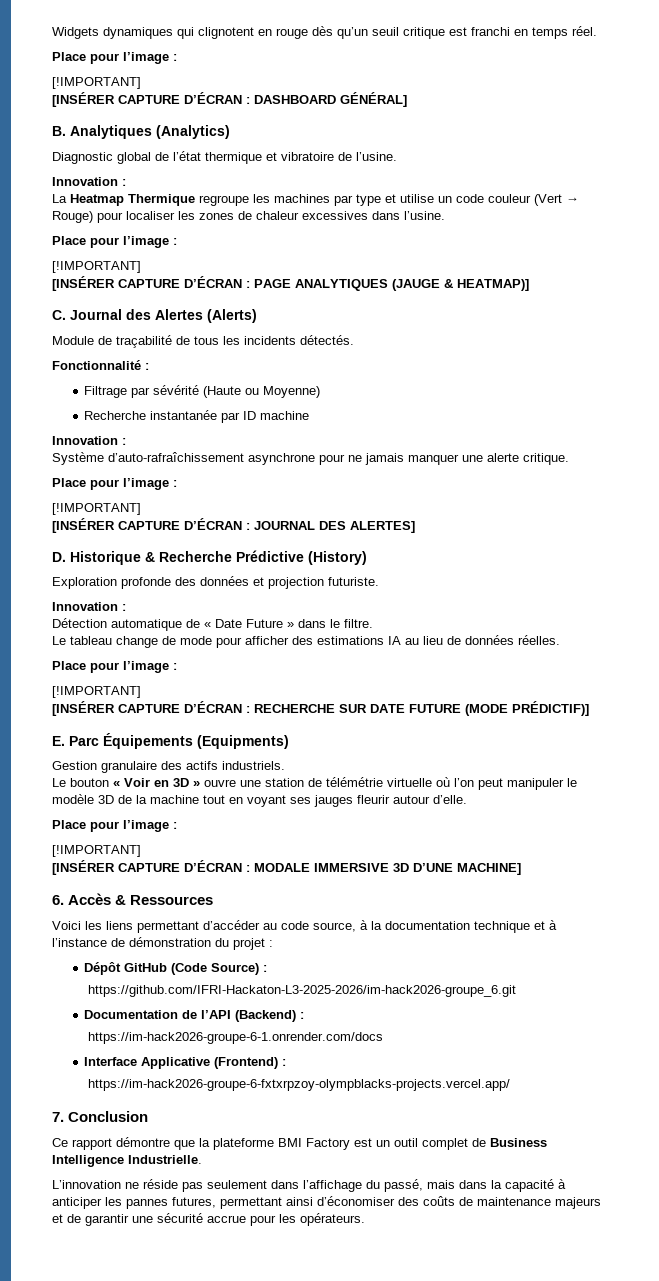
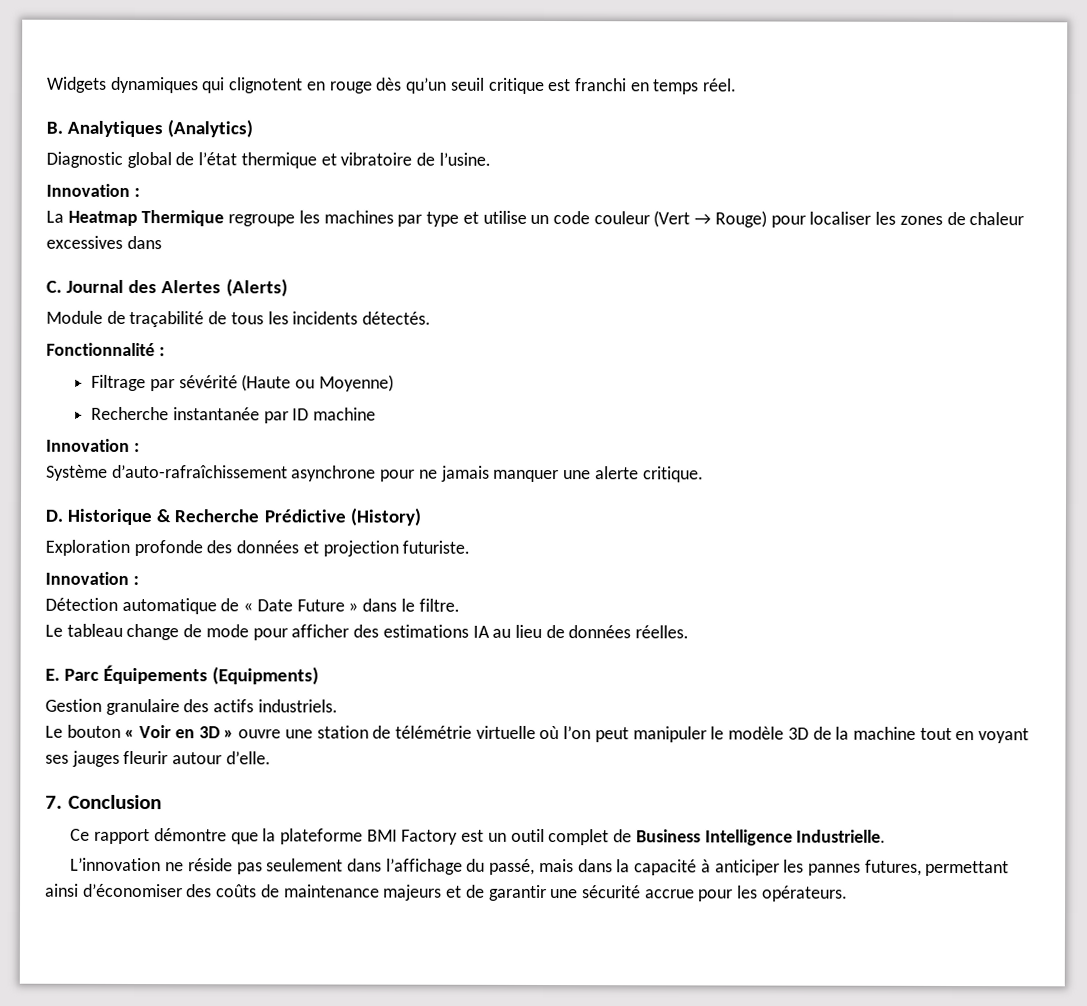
  Widgets dynamiques qui clignotent en rouge dès qu’un seuil critique est franchi en temps réel.
- Place pour l’image :
- [!IMPORTANT]
- [INSÉRER CAPTURE D’ÉCRAN : DASHBOARD GÉNÉRAL]
- La Heatmap Thermique regroupe les machines par type et utilise un code couleur (Vert → Rouge) pour localiser les zones de chaleur excessives dans l’usine.
- Place pour l’image :
- [!IMPORTANT]
- [INSÉRER CAPTURE D’ÉCRAN : PAGE ANALYTIQUES (JAUGE & HEATMAP)]
+ La Heatmap Thermique regroupe les machines par type et utilise un code couleur (Vert → Rouge) pour localiser les zones de chaleur excessives dans
  Système d’auto-rafraîchissement asynchrone pour ne jamais manquer une alerte critique.
- Place pour l’image :
- [!IMPORTANT]
- [INSÉRER CAPTURE D’ÉCRAN : JOURNAL DES ALERTES]
  Le tableau change de mode pour afficher des estimations IA au lieu de données réelles.
- Place pour l’image :
- [!IMPORTANT]
- [INSÉRER CAPTURE D’ÉCRAN : RECHERCHE SUR DATE FUTURE (MODE PRÉDICTIF)]
  Le bouton « Voir en 3D » ouvre une station de télémétrie virtuelle où l’on peut manipuler le modèle 3D de la machine tout en voyant ses jauges fleurir autour d’elle.
- Place pour l’image :
- [!IMPORTANT]
- [INSÉRER CAPTURE D’ÉCRAN : MODALE IMMERSIVE 3D D’UNE MACHINE]
- 6. Accès & Ressources
- Voici les liens permettant d’accéder au code source, à la documentation technique et à l’instance de démonstration du projet :
- Dépôt GitHub (Code Source) :
- https://github.com/IFRI-Hackaton-L3-2025-2026/im-hack2026-groupe_6.git
- Documentation de l’API (Backend) :
- https://im-hack2026-groupe-6-1.onrender.com/docs
- Interface Applicative (Frontend) :
- https://im-hack2026-groupe-6-fxtxrpzoy-olympblacks-projects.vercel.app/

